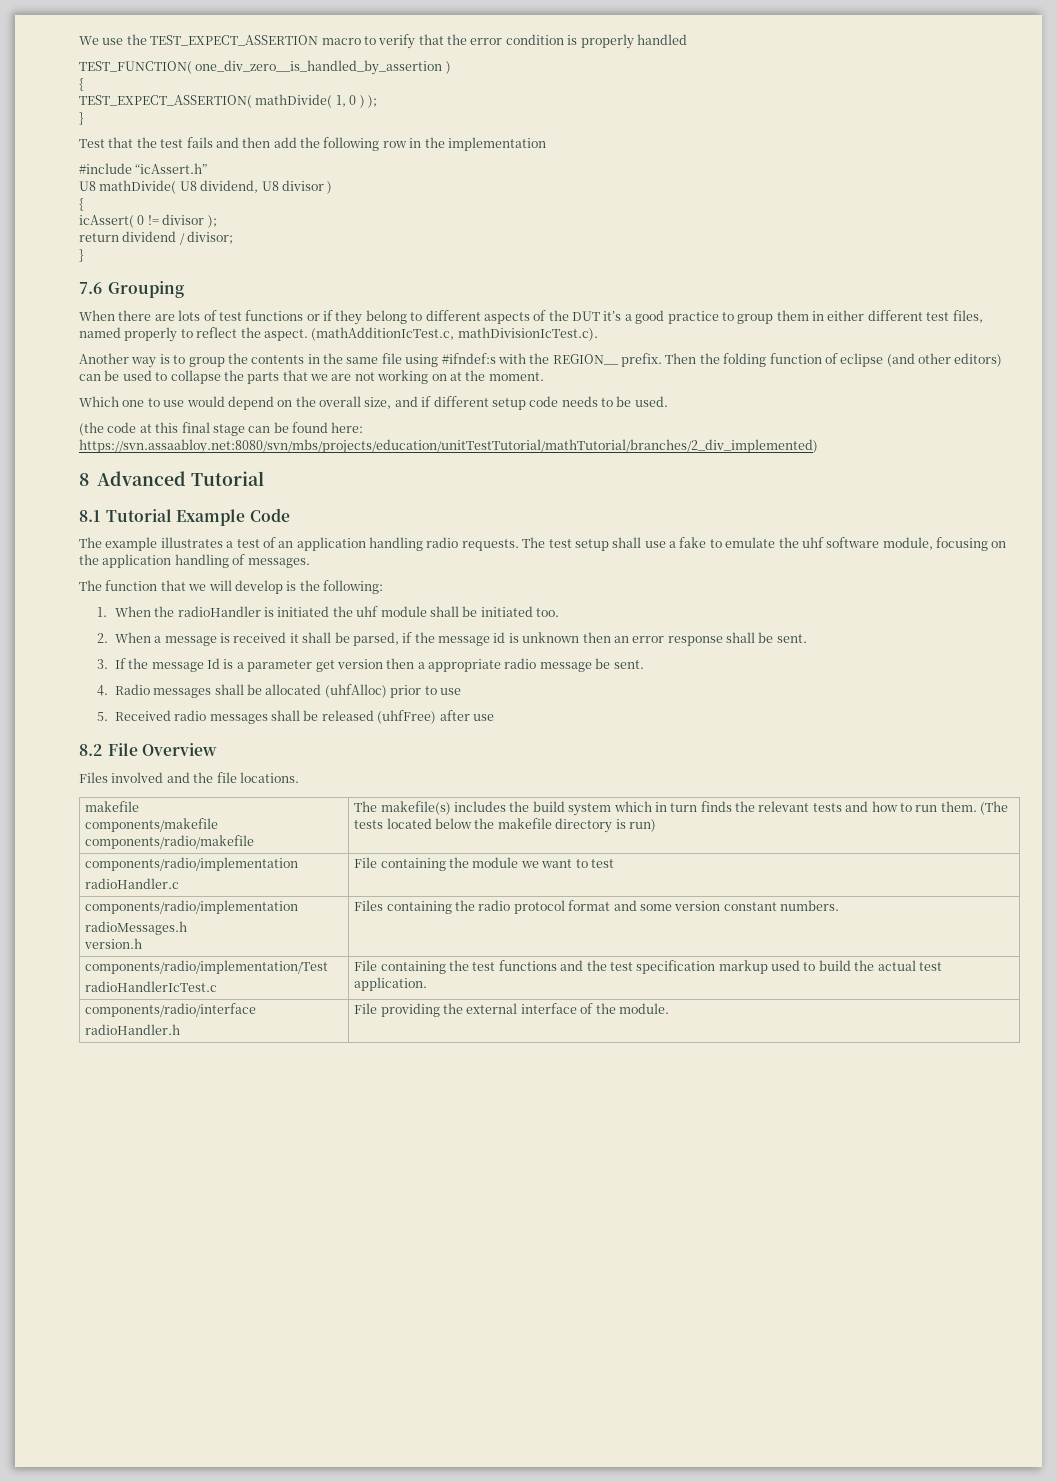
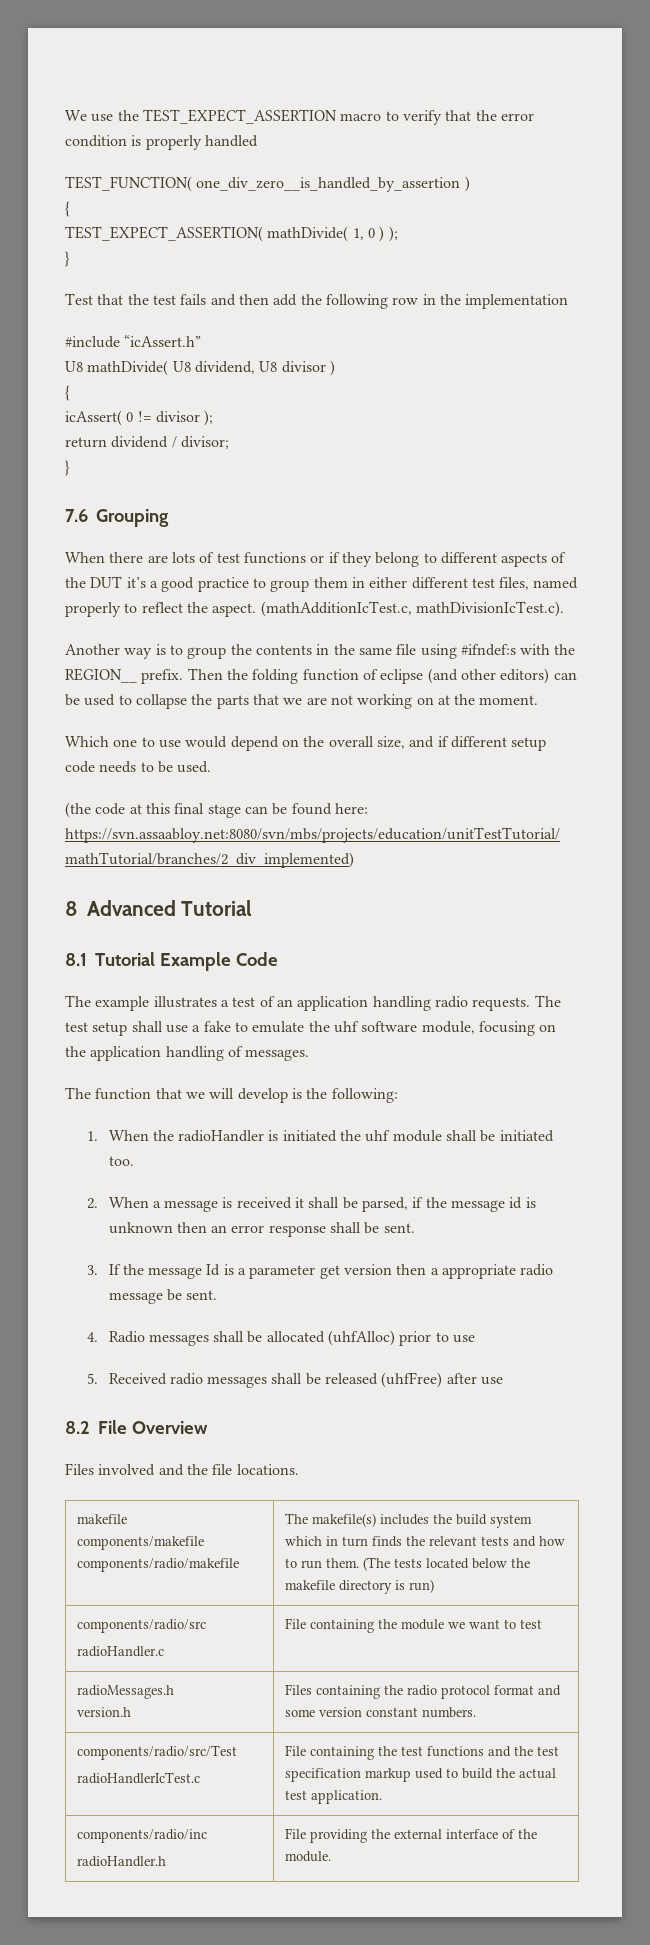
  Files involved and the file locations.
  makefile
  components/makefile components/radio/makefile | The makefile(s) includes the build system which in turn finds the relevant tests and how to run them. (The tests located below the makefile directory is run)
- components/radio/implementation
+ components/radio/src
  radioHandler.c | File containing the module we want to test
- components/radio/implementation
- components/radio/implementation/Test
+ components/radio/src/Test
- components/radio/interface
+ components/radio/inc

